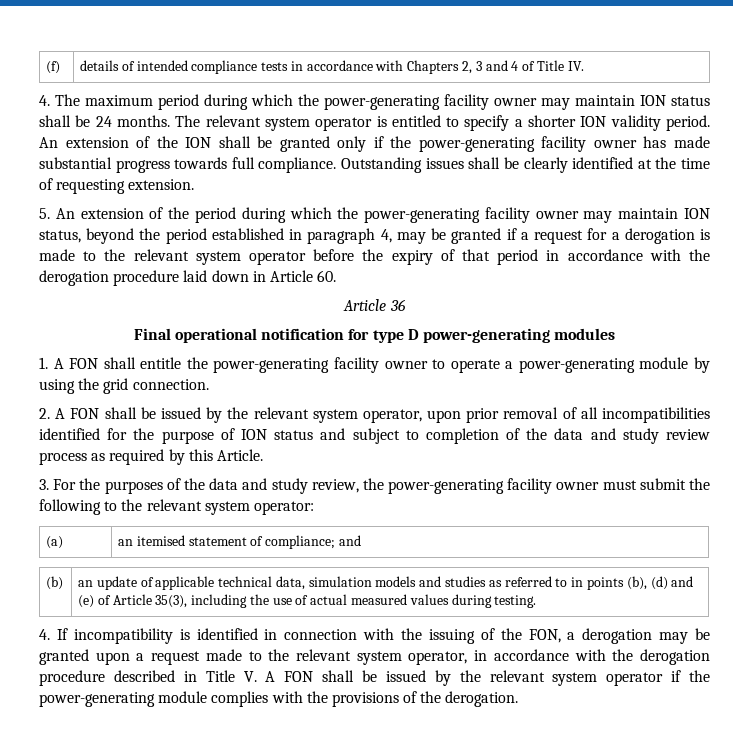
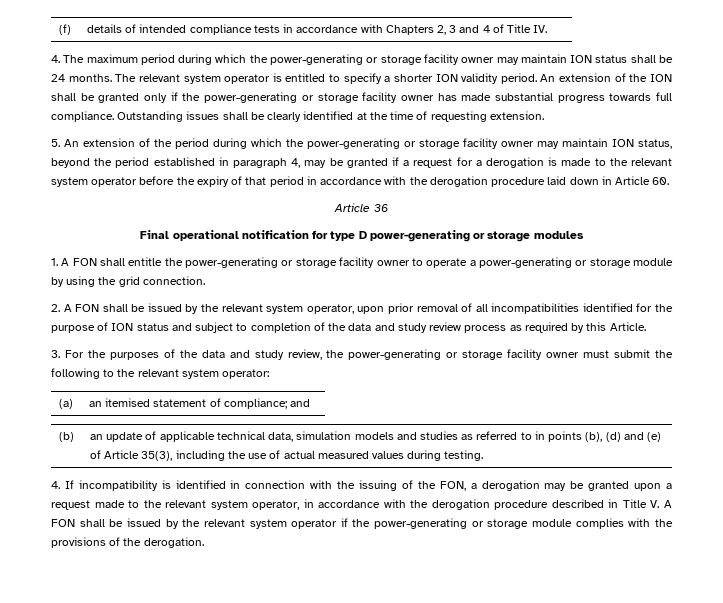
- 4. The maximum period during which the power-generating facility owner may maintain ION status shall be 24 months.
+ 4. The maximum period during which the power-generating or storage facility owner may maintain ION status shall be 24 months.
- An extension of the ION shall be granted only if the power-generating facility owner has made substantial progress towards full compliance.
+ An extension of the ION shall be granted only if the power-generating or storage facility owner has made substantial progress towards full compliance.
- 5. An extension of the period during which the power-generating facility owner may maintain ION status, beyond the period established in paragraph 4, may be granted if a request for a derogation is made to the relevant system operator before the expiry of that period in accordance with the derogation procedure laid down in Article 60.
+ 5. An extension of the period during which the power-generating or storage facility owner may maintain ION status, beyond the period established in paragraph 4, may be granted if a request for a derogation is made to the relevant system operator before the expiry of that period in accordance with the derogation procedure laid down in Article 60.
- Final operational notification for type D power-generating modules
+ Final operational notification for type D power-generating or storage modules
- 1. A FON shall entitle the power-generating facility owner to operate a power-generating module by using the grid connection.
+ 1. A FON shall entitle the power-generating or storage facility owner to operate a power-generating or storage module by using the grid connection.
- 3. For the purposes of the data and study review, the power-generating facility owner must submit the following to the relevant system operator:
+ 3. For the purposes of the data and study review, the power-generating or storage facility owner must submit the following to the relevant system operator:
- 4. If incompatibility is identified in connection with the issuing of the FON, a derogation may be granted upon a request made to the relevant system operator, in accordance with the derogation procedure described in Title V. A FON shall be issued by the relevant system operator if the power-generating module complies with the provisions of the derogation.
+ 4. If incompatibility is identified in connection with the issuing of the FON, a derogation may be granted upon a request made to the relevant system operator, in accordance with the derogation procedure described in Title V. A FON shall be issued by the relevant system operator if the power-generating or storage module complies with the provisions of the derogation.

